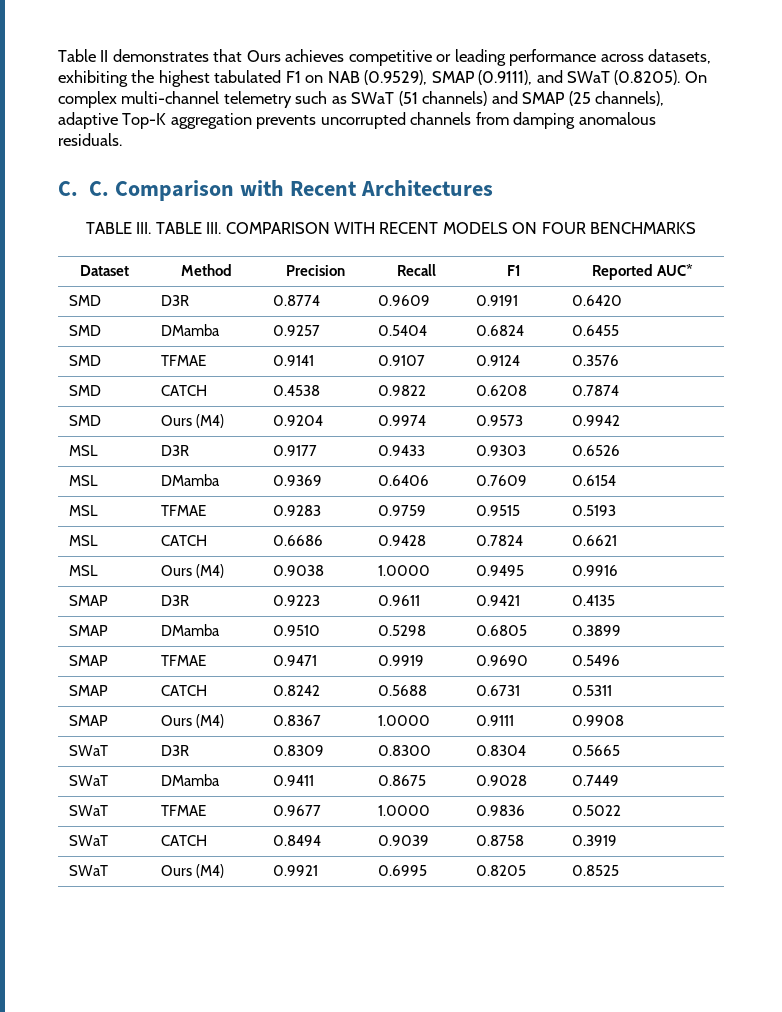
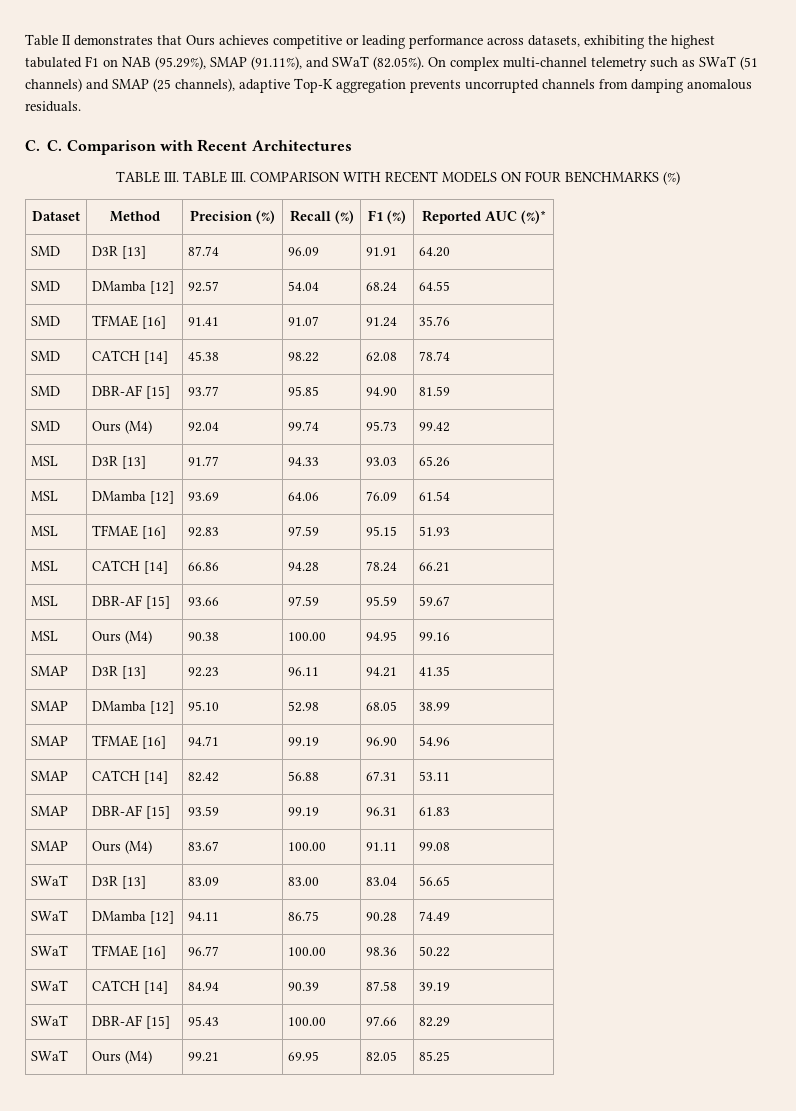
- Table II demonstrates that Ours achieves competitive or leading performance across datasets, exhibiting the highest tabulated F1 on NAB (0.9529), SMAP (0.9111), and SWaT (0.8205). On complex multi-channel telemetry such as SWaT (51 channels) and SMAP (25 channels), adaptive Top-K aggregation prevents uncorrupted channels from damping anomalous residuals.
+ Table II demonstrates that Ours achieves competitive or leading performance across datasets, exhibiting the highest tabulated F1 on NAB (95.29%), SMAP (91.11%), and SWaT (82.05%). On complex multi-channel telemetry such as SWaT (51 channels) and SMAP (25 channels), adaptive Top-K aggregation prevents uncorrupted channels from damping anomalous residuals.
- TABLE III. TABLE III. COMPARISON WITH RECENT MODELS ON FOUR BENCHMARKS
+ TABLE III. TABLE III. COMPARISON WITH RECENT MODELS ON FOUR BENCHMARKS (%)
- Dataset | Method | Precision | Recall | F1 | Reported AUC*
+ Dataset | Method | Precision (%) | Recall (%) | F1 (%) | Reported AUC (%)*
- SMD | D3R | 0.8774 | 0.9609 | 0.9191 | 0.6420
- SMD | DMamba | 0.9257 | 0.5404 | 0.6824 | 0.6455
- SMD | TFMAE | 0.9141 | 0.9107 | 0.9124 | 0.3576
- SMD | CATCH | 0.4538 | 0.9822 | 0.6208 | 0.7874
- SMD | Ours (M4) | 0.9204 | 0.9974 | 0.9573 | 0.9942
- MSL | D3R | 0.9177 | 0.9433 | 0.9303 | 0.6526
- MSL | DMamba | 0.9369 | 0.6406 | 0.7609 | 0.6154
- MSL | TFMAE | 0.9283 | 0.9759 | 0.9515 | 0.5193
- MSL | CATCH | 0.6686 | 0.9428 | 0.7824 | 0.6621
- MSL | Ours (M4) | 0.9038 | 1.0000 | 0.9495 | 0.9916
- SMAP | D3R | 0.9223 | 0.9611 | 0.9421 | 0.4135
- SMAP | DMamba | 0.9510 | 0.5298 | 0.6805 | 0.3899
- SMAP | TFMAE | 0.9471 | 0.9919 | 0.9690 | 0.5496
- SMAP | CATCH | 0.8242 | 0.5688 | 0.6731 | 0.5311
- SMAP | Ours (M4) | 0.8367 | 1.0000 | 0.9111 | 0.9908
- SWaT | D3R | 0.8309 | 0.8300 | 0.8304 | 0.5665
- SWaT | DMamba | 0.9411 | 0.8675 | 0.9028 | 0.7449
- SWaT | TFMAE | 0.9677 | 1.0000 | 0.9836 | 0.5022
- SWaT | CATCH | 0.8494 | 0.9039 | 0.8758 | 0.3919
+ SMD | D3R [13] | 87.74 | 96.09 | 91.91 | 64.20
+ SMD | DMamba [12] | 92.57 | 54.04 | 68.24 | 64.55
+ SMD | TFMAE [16] | 91.41 | 91.07 | 91.24 | 35.76
+ SMD | CATCH [14] | 45.38 | 98.22 | 62.08 | 78.74
+ SMD | DBR-AF [15] | 93.77 | 95.85 | 94.90 | 81.59
+ SMD | Ours (M4) | 92.04 | 99.74 | 95.73 | 99.42
+ MSL | D3R [13] | 91.77 | 94.33 | 93.03 | 65.26
+ MSL | DMamba [12] | 93.69 | 64.06 | 76.09 | 61.54
+ MSL | TFMAE [16] | 92.83 | 97.59 | 95.15 | 51.93
+ MSL | CATCH [14] | 66.86 | 94.28 | 78.24 | 66.21
+ MSL | DBR-AF [15] | 93.66 | 97.59 | 95.59 | 59.67
+ MSL | Ours (M4) | 90.38 | 100.00 | 94.95 | 99.16
+ SMAP | D3R [13] | 92.23 | 96.11 | 94.21 | 41.35
+ SMAP | DMamba [12] | 95.10 | 52.98 | 68.05 | 38.99
+ SMAP | TFMAE [16] | 94.71 | 99.19 | 96.90 | 54.96
+ SMAP | CATCH [14] | 82.42 | 56.88 | 67.31 | 53.11
+ SMAP | DBR-AF [15] | 93.59 | 99.19 | 96.31 | 61.83
+ SMAP | Ours (M4) | 83.67 | 100.00 | 91.11 | 99.08
+ SWaT | D3R [13] | 83.09 | 83.00 | 83.04 | 56.65
+ SWaT | DMamba [12] | 94.11 | 86.75 | 90.28 | 74.49
+ SWaT | TFMAE [16] | 96.77 | 100.00 | 98.36 | 50.22
+ SWaT | CATCH [14] | 84.94 | 90.39 | 87.58 | 39.19
+ SWaT | DBR-AF [15] | 95.43 | 100.00 | 97.66 | 82.29
- SWaT | Ours (M4) | 0.9921 | 0.6995 | 0.8205 | 0.8525
+ SWaT | Ours (M4) | 99.21 | 69.95 | 82.05 | 85.25

